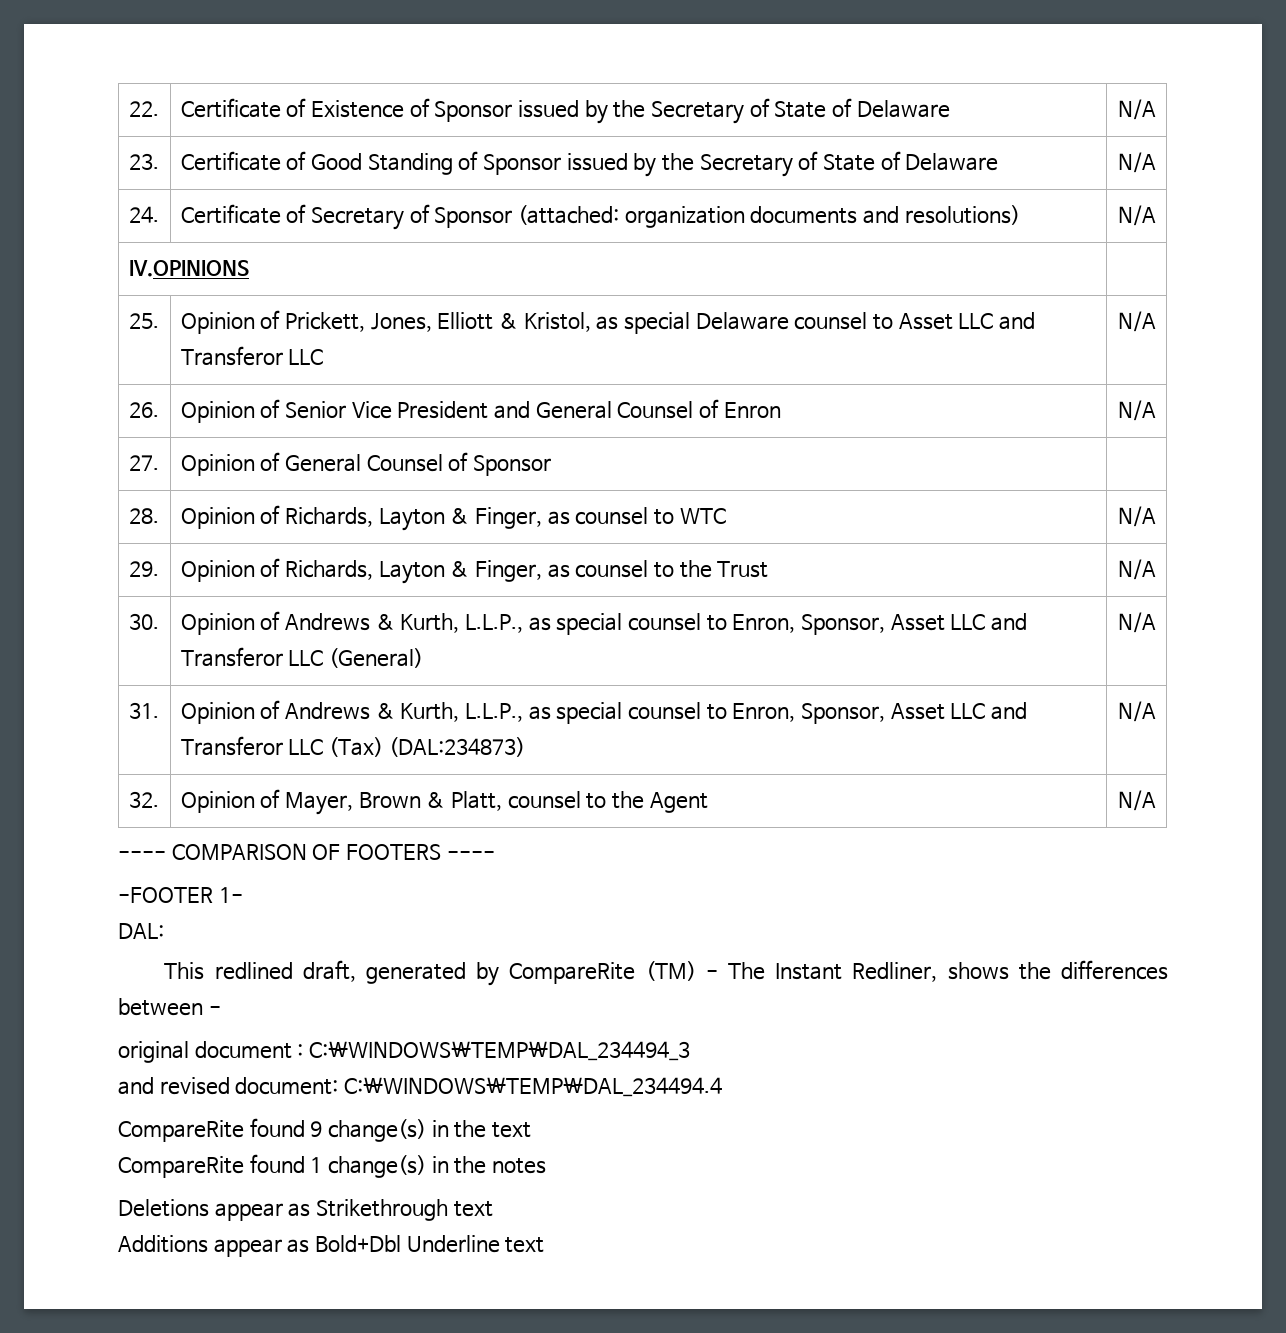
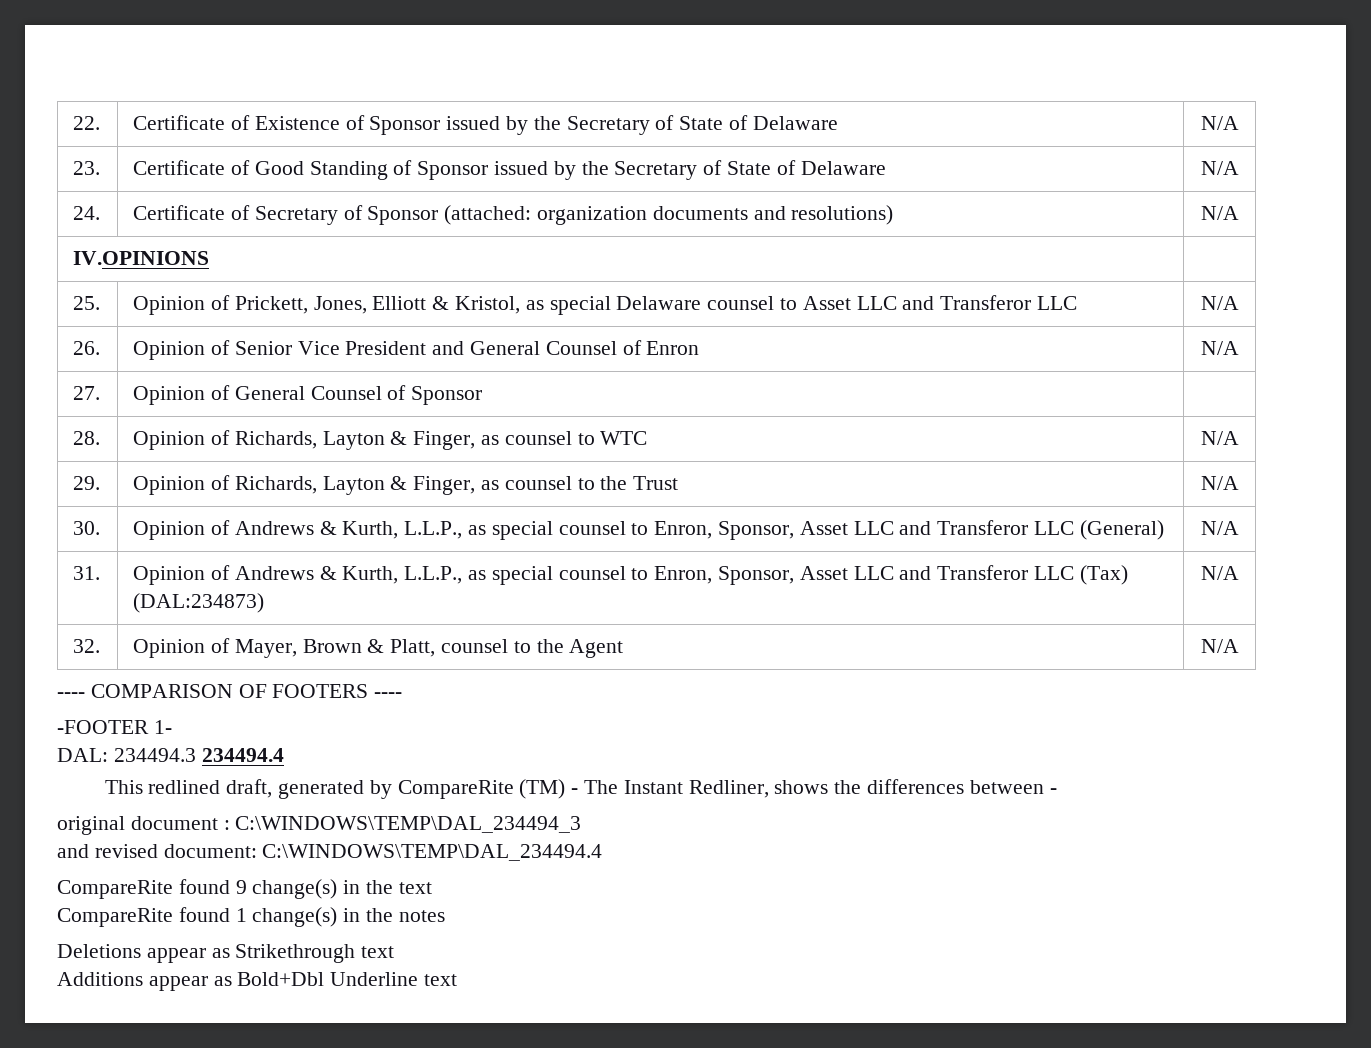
- DAL:
+ DAL: 234494.3 234494.4

